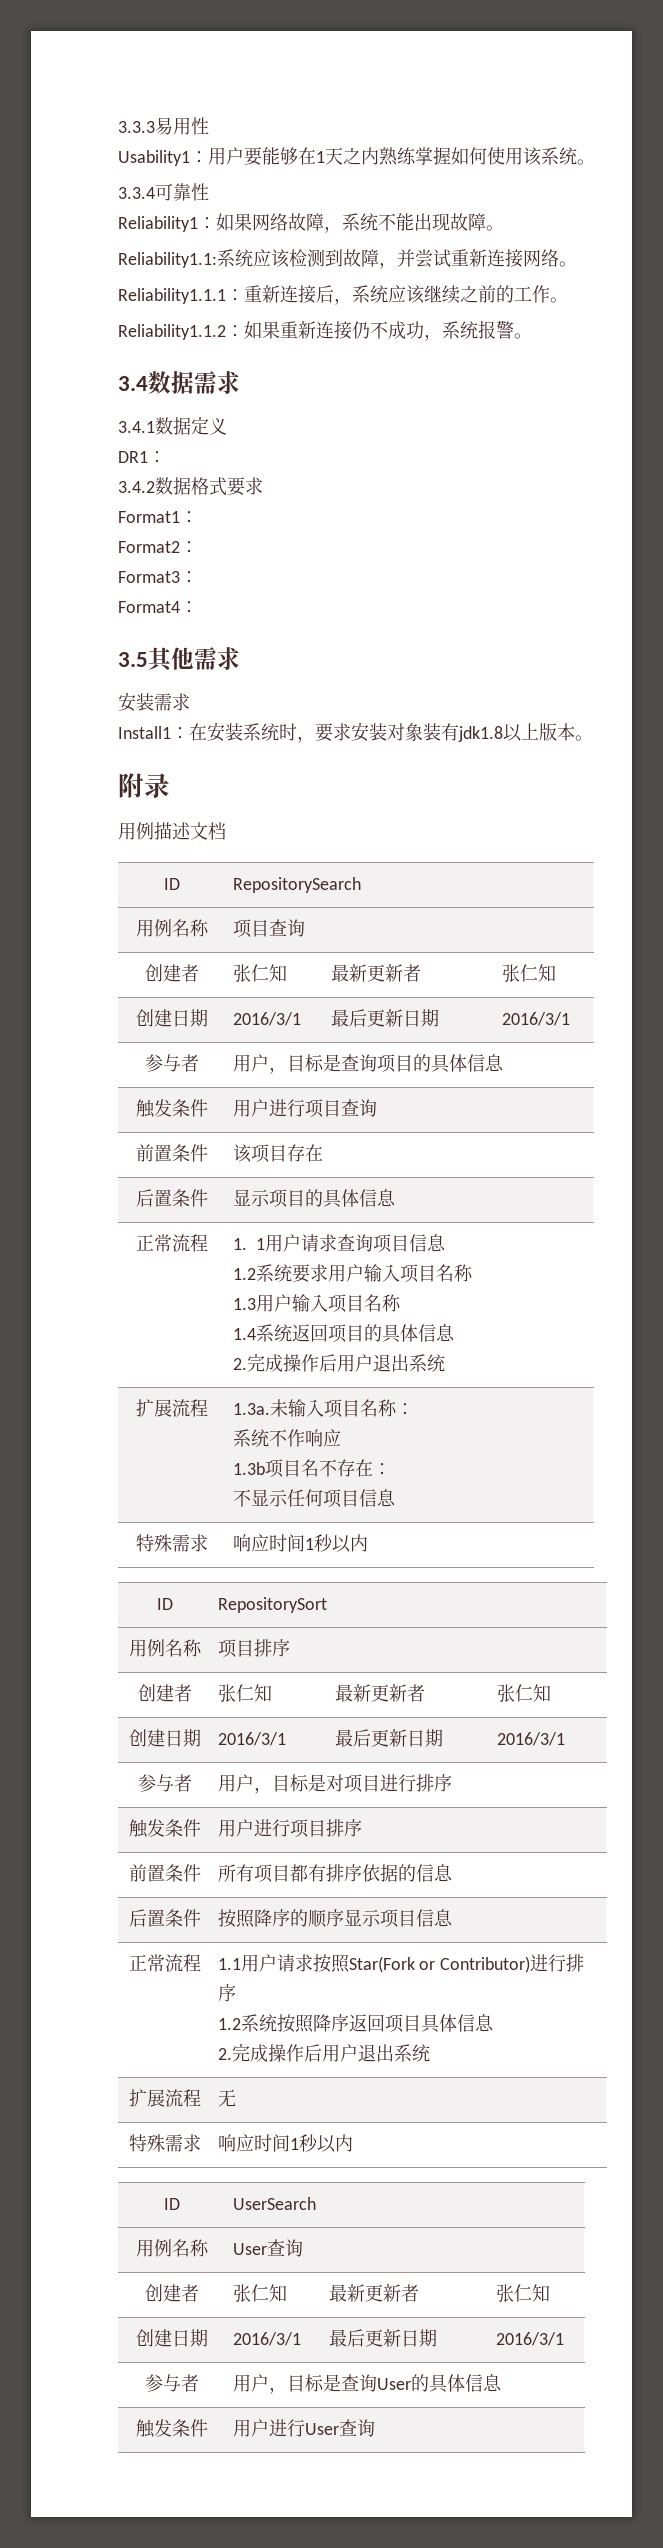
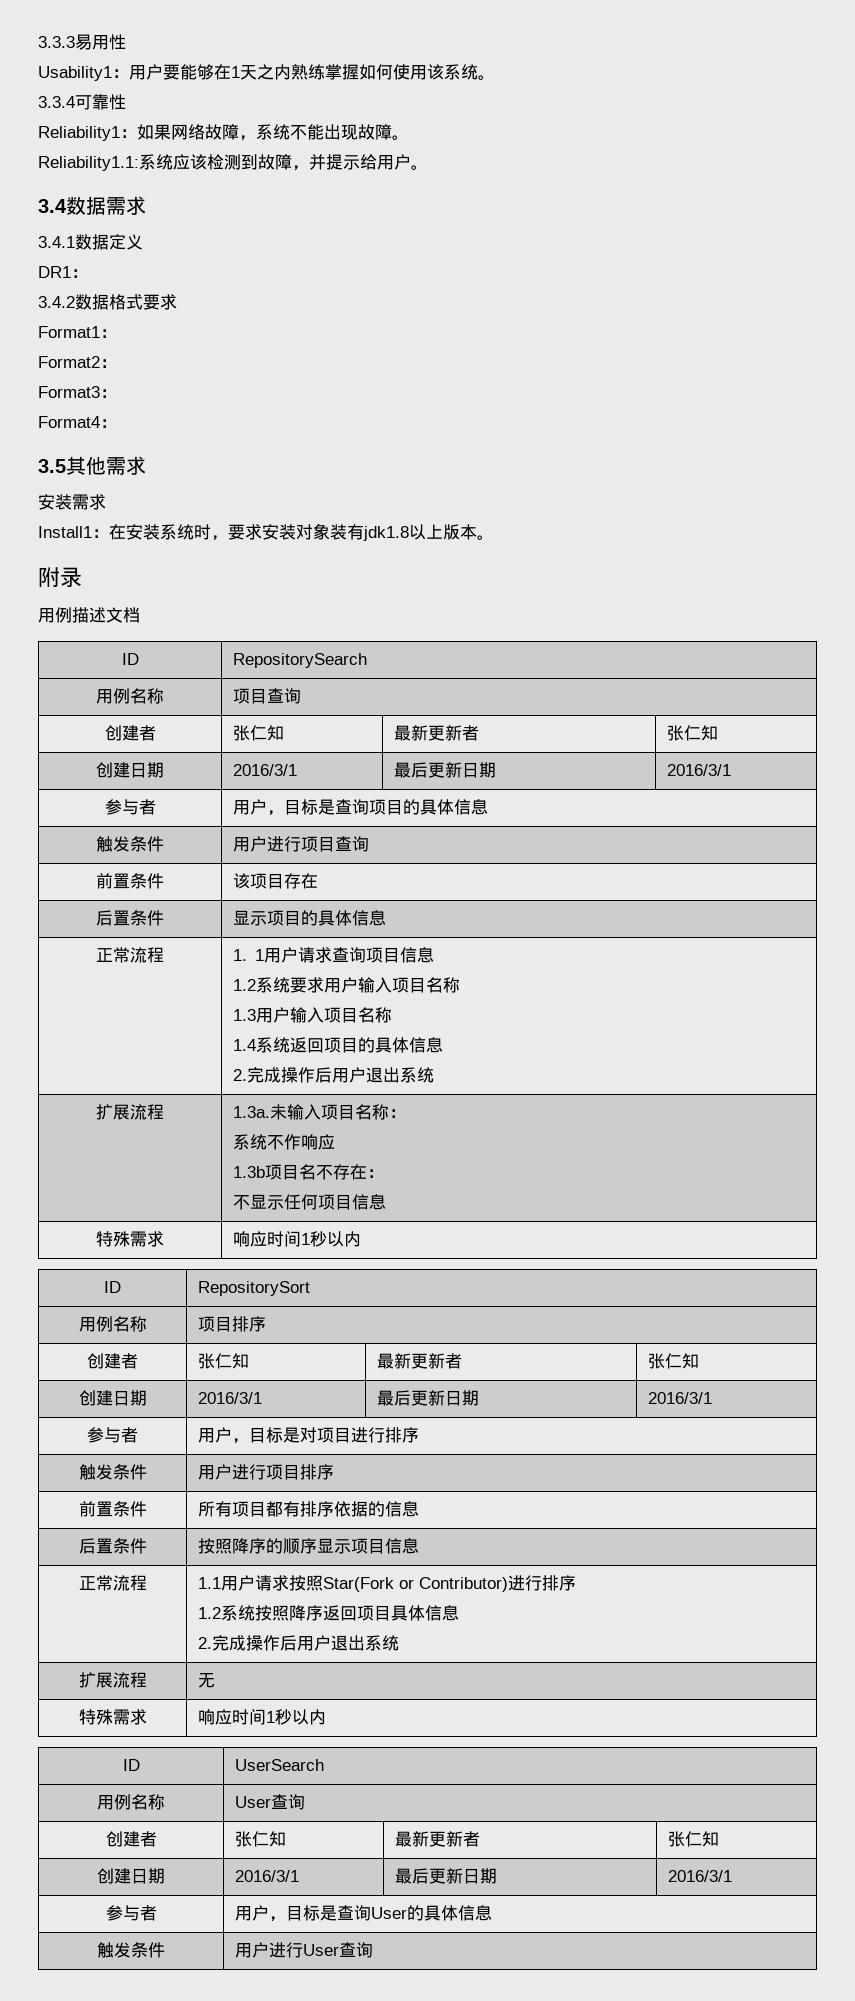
- Reliability1.1:系统应该检测到故障，并尝试重新连接网络。
- Reliability1.1.1：重新连接后，系统应该继续之前的工作。
- Reliability1.1.2：如果重新连接仍不成功，系统报警。
+ Reliability1.1:系统应该检测到故障，并提示给用户。

